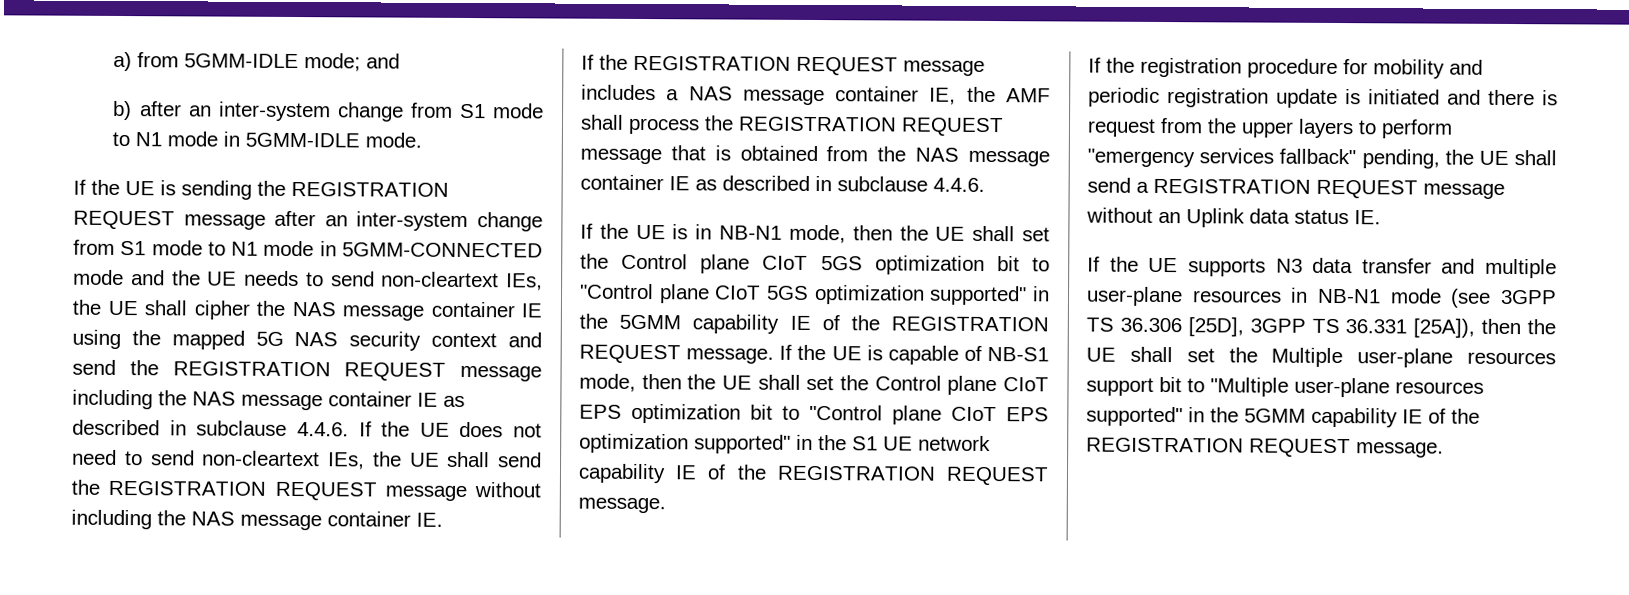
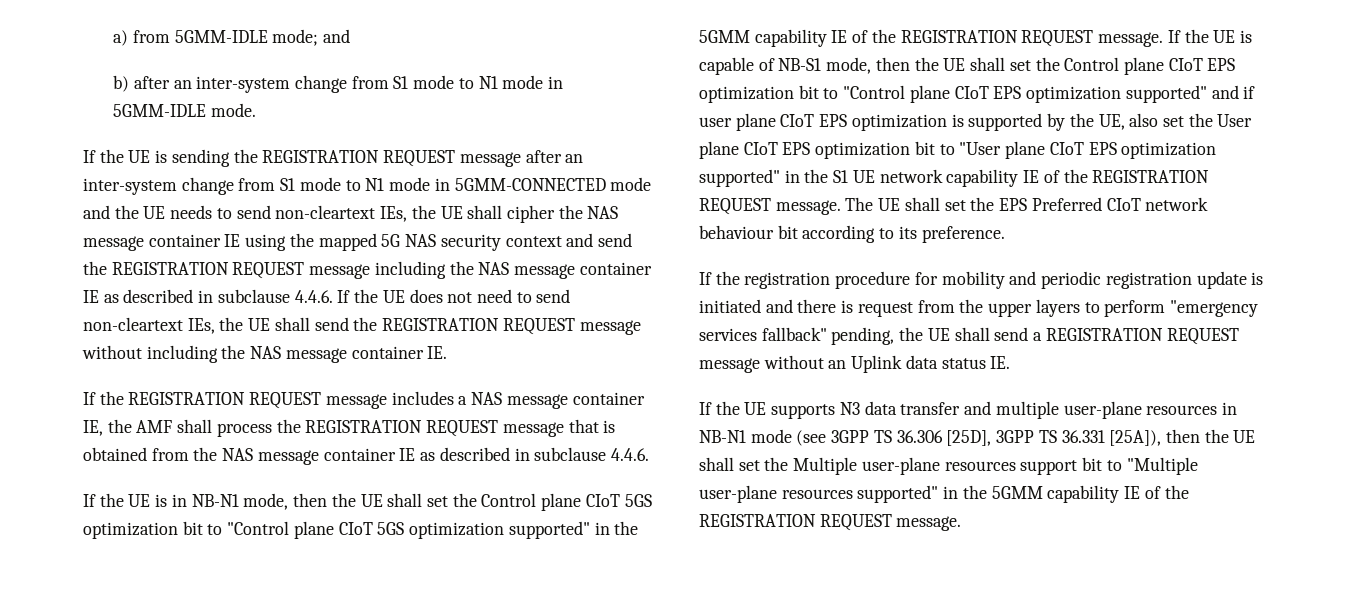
- If the UE is capable of NB-S1 mode, then the UE shall set the Control plane CIoT EPS optimization bit to "Control plane CIoT EPS optimization supported" in the S1 UE network capability IE of the REGISTRATION REQUEST message.
+ If the UE is capable of NB-S1 mode, then the UE shall set the Control plane CIoT EPS optimization bit to "Control plane CIoT EPS optimization supported" and if user plane CIoT EPS optimization is supported by the UE, also set the User plane CIoT EPS optimization bit to "User plane CIoT EPS optimization supported" in the S1 UE network capability IE of the REGISTRATION REQUEST message. The UE shall set the EPS Preferred CIoT network behaviour bit according to its preference.

